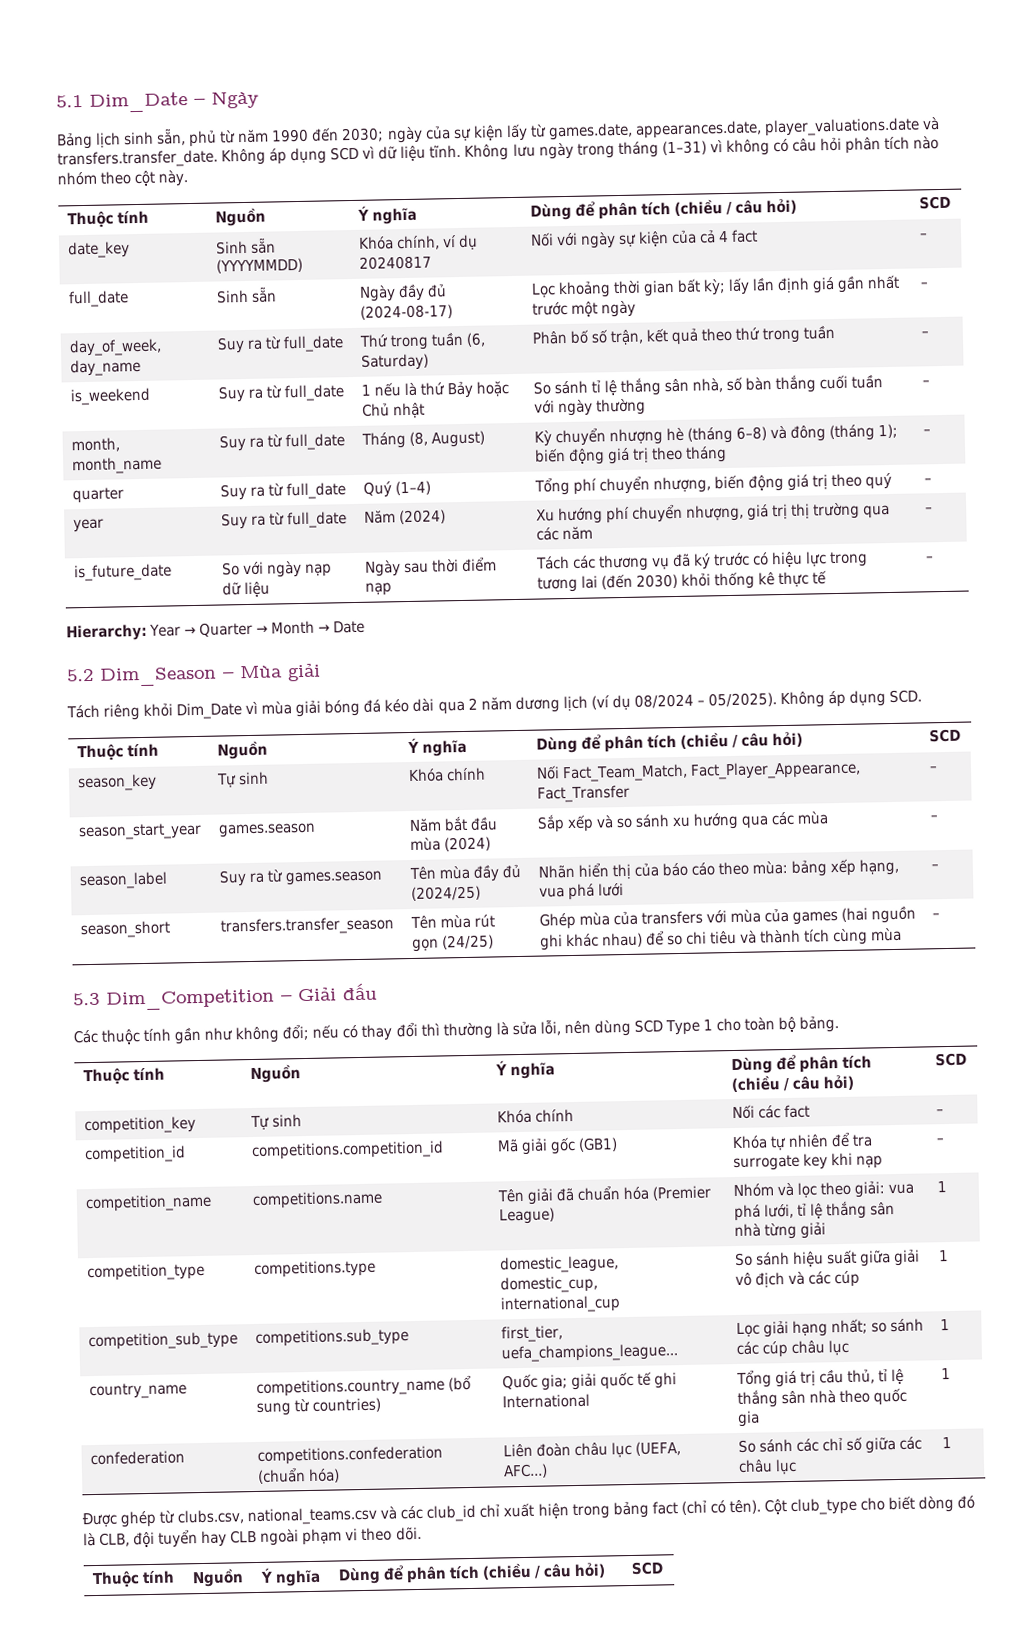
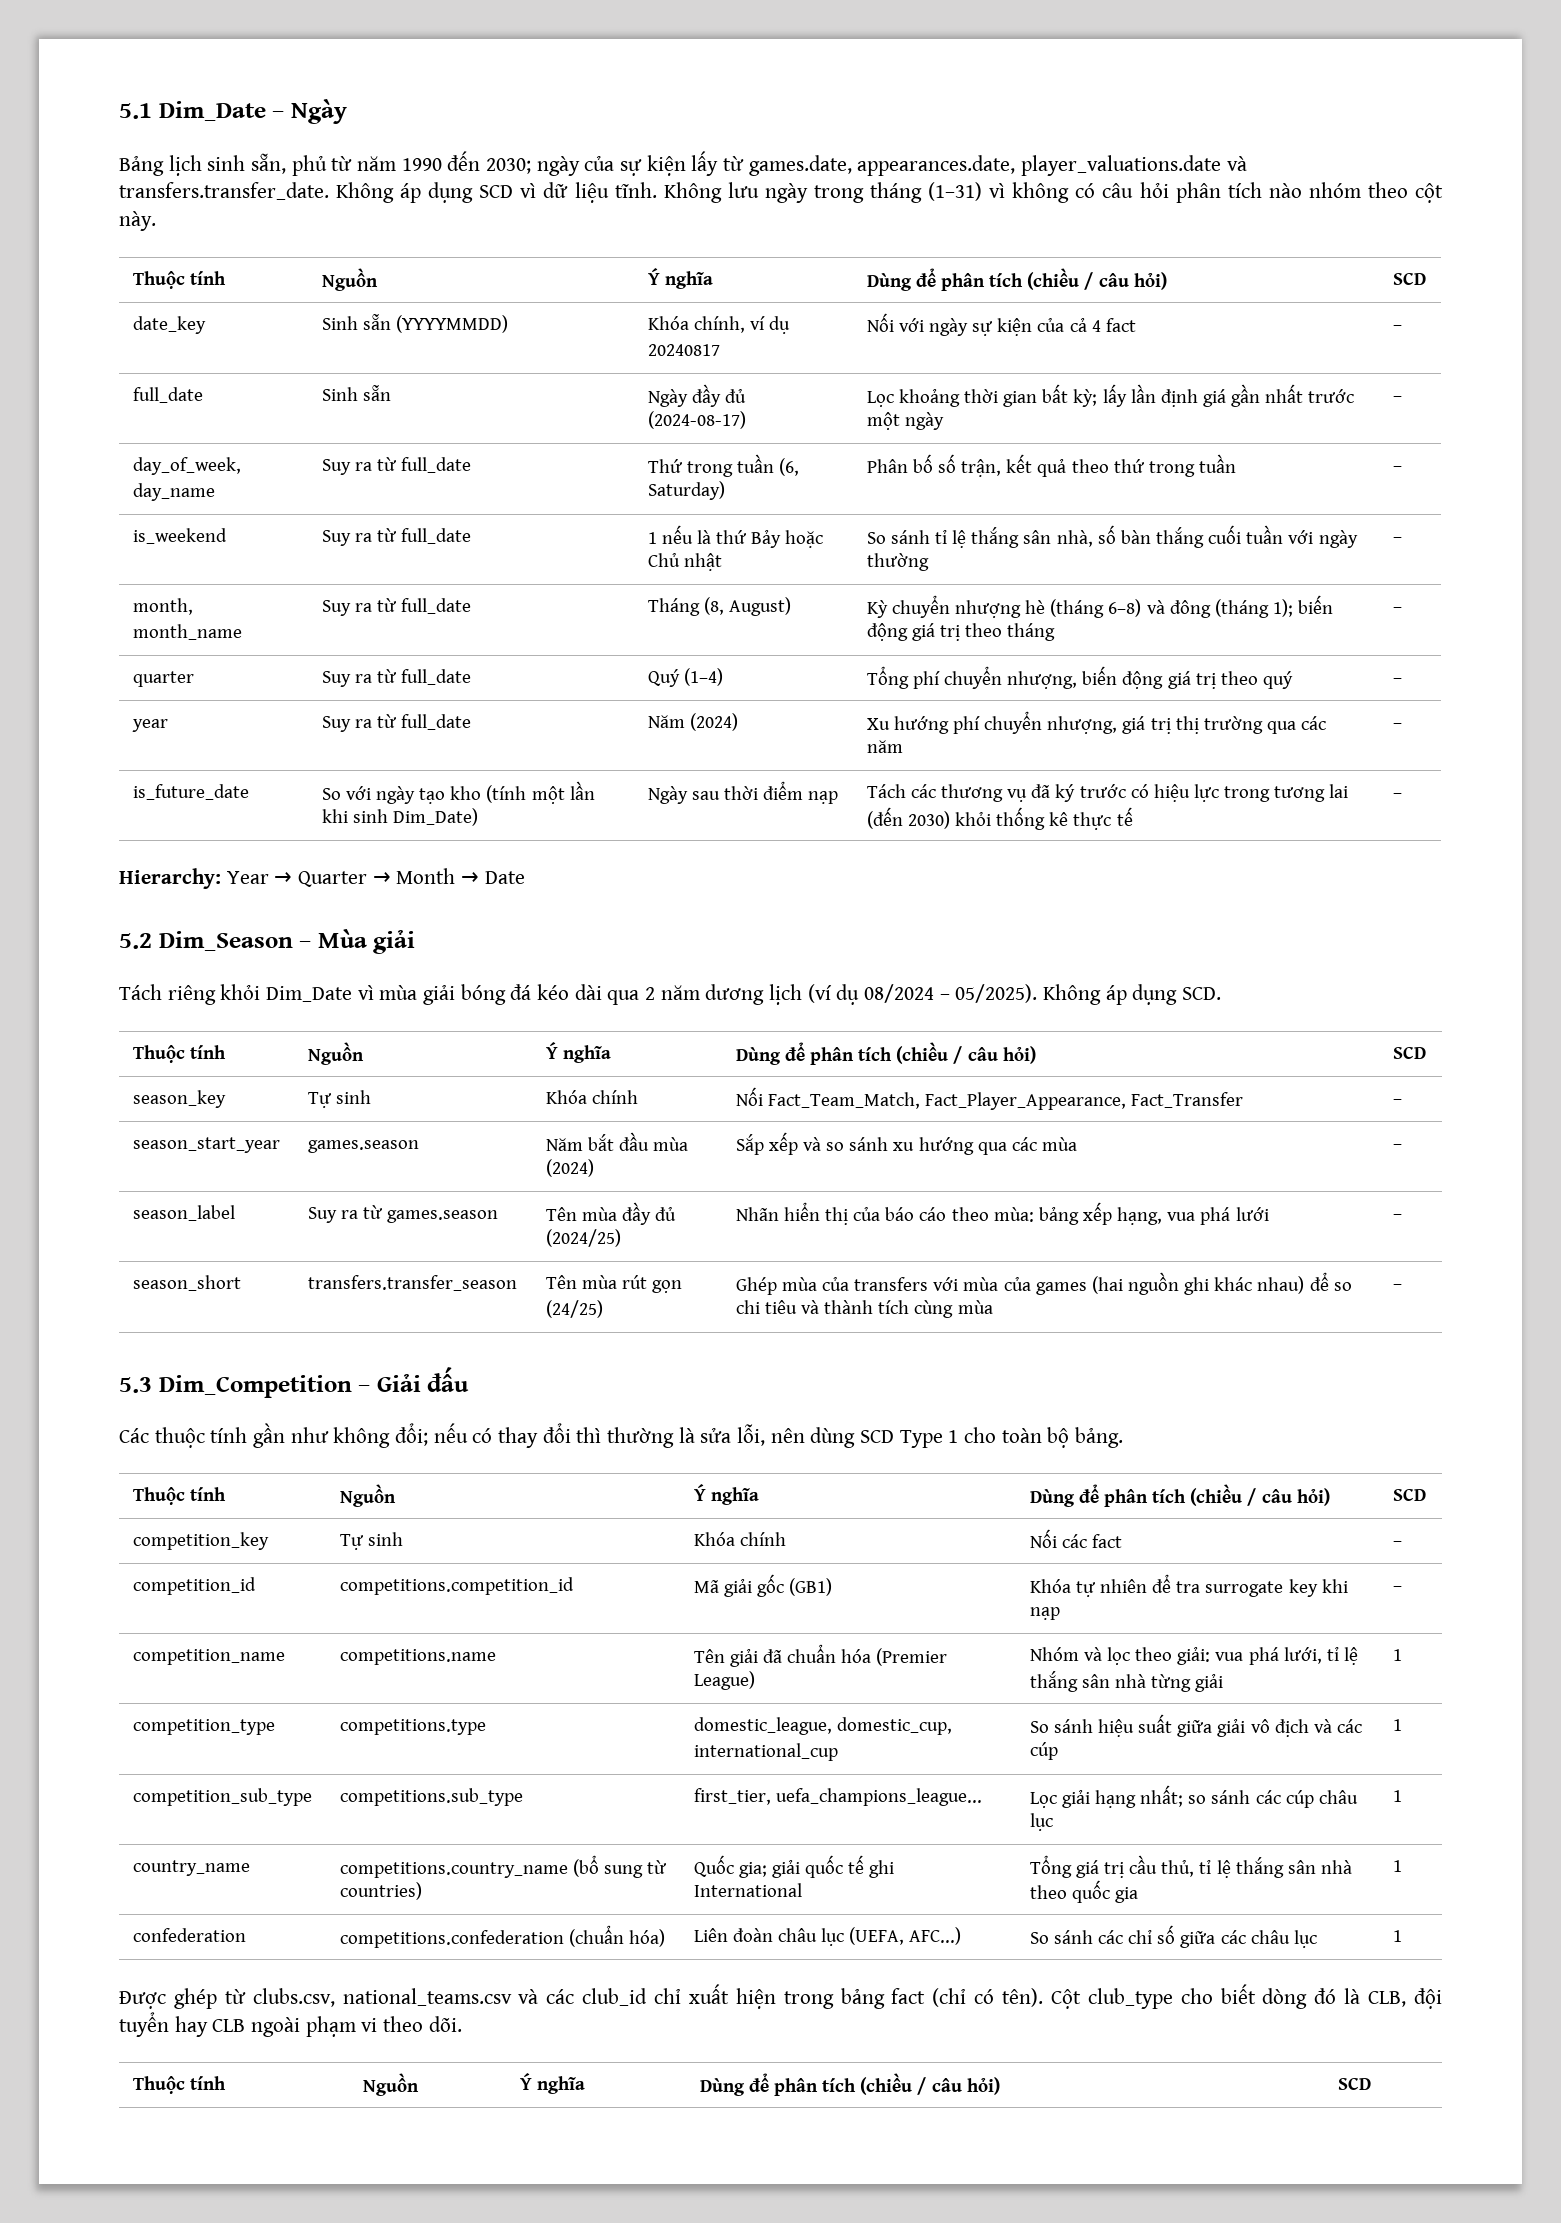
- is_future_date | So với ngày nạp dữ liệu | Ngày sau thời điểm nạp | Tách các thương vụ đã ký trước có hiệu lực trong tương lai (đến 2030) khỏi thống kê thực tế | –
+ is_future_date | So với ngày tạo kho (tính một lần khi sinh Dim_Date) | Ngày sau thời điểm nạp | Tách các thương vụ đã ký trước có hiệu lực trong tương lai (đến 2030) khỏi thống kê thực tế | –

